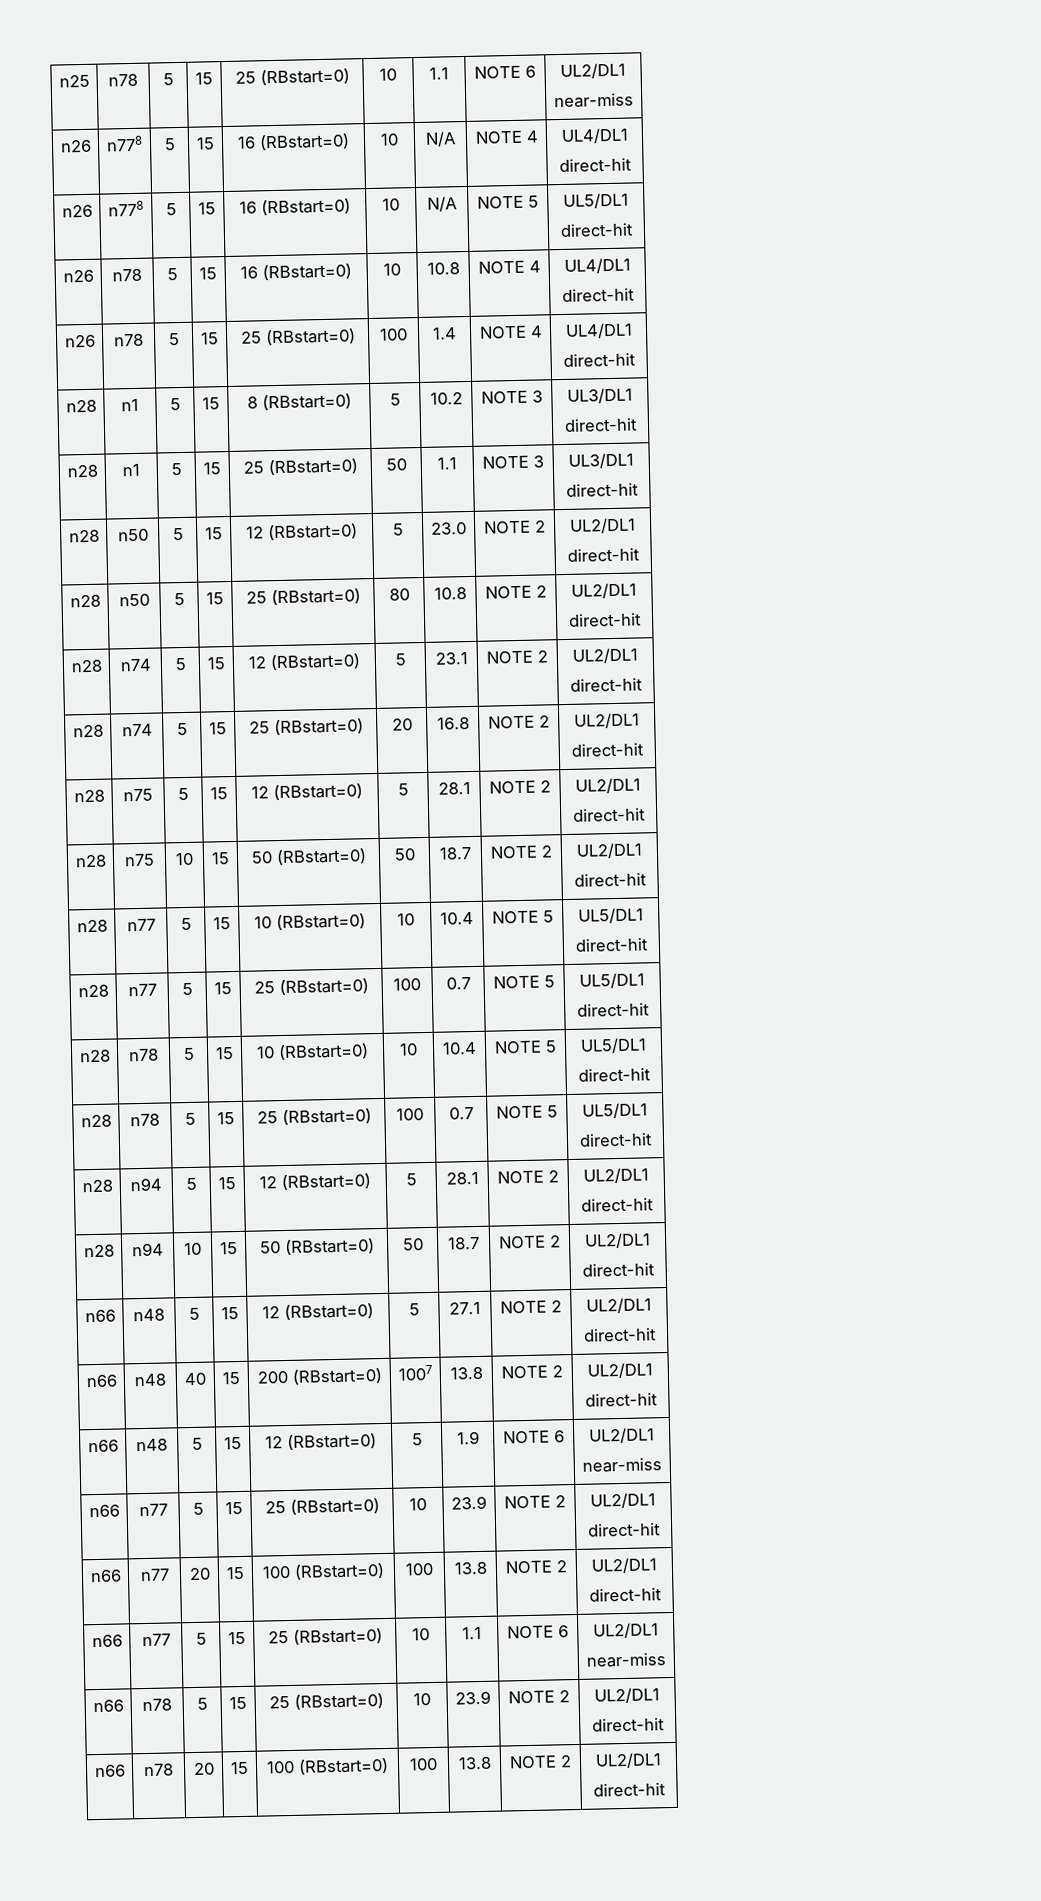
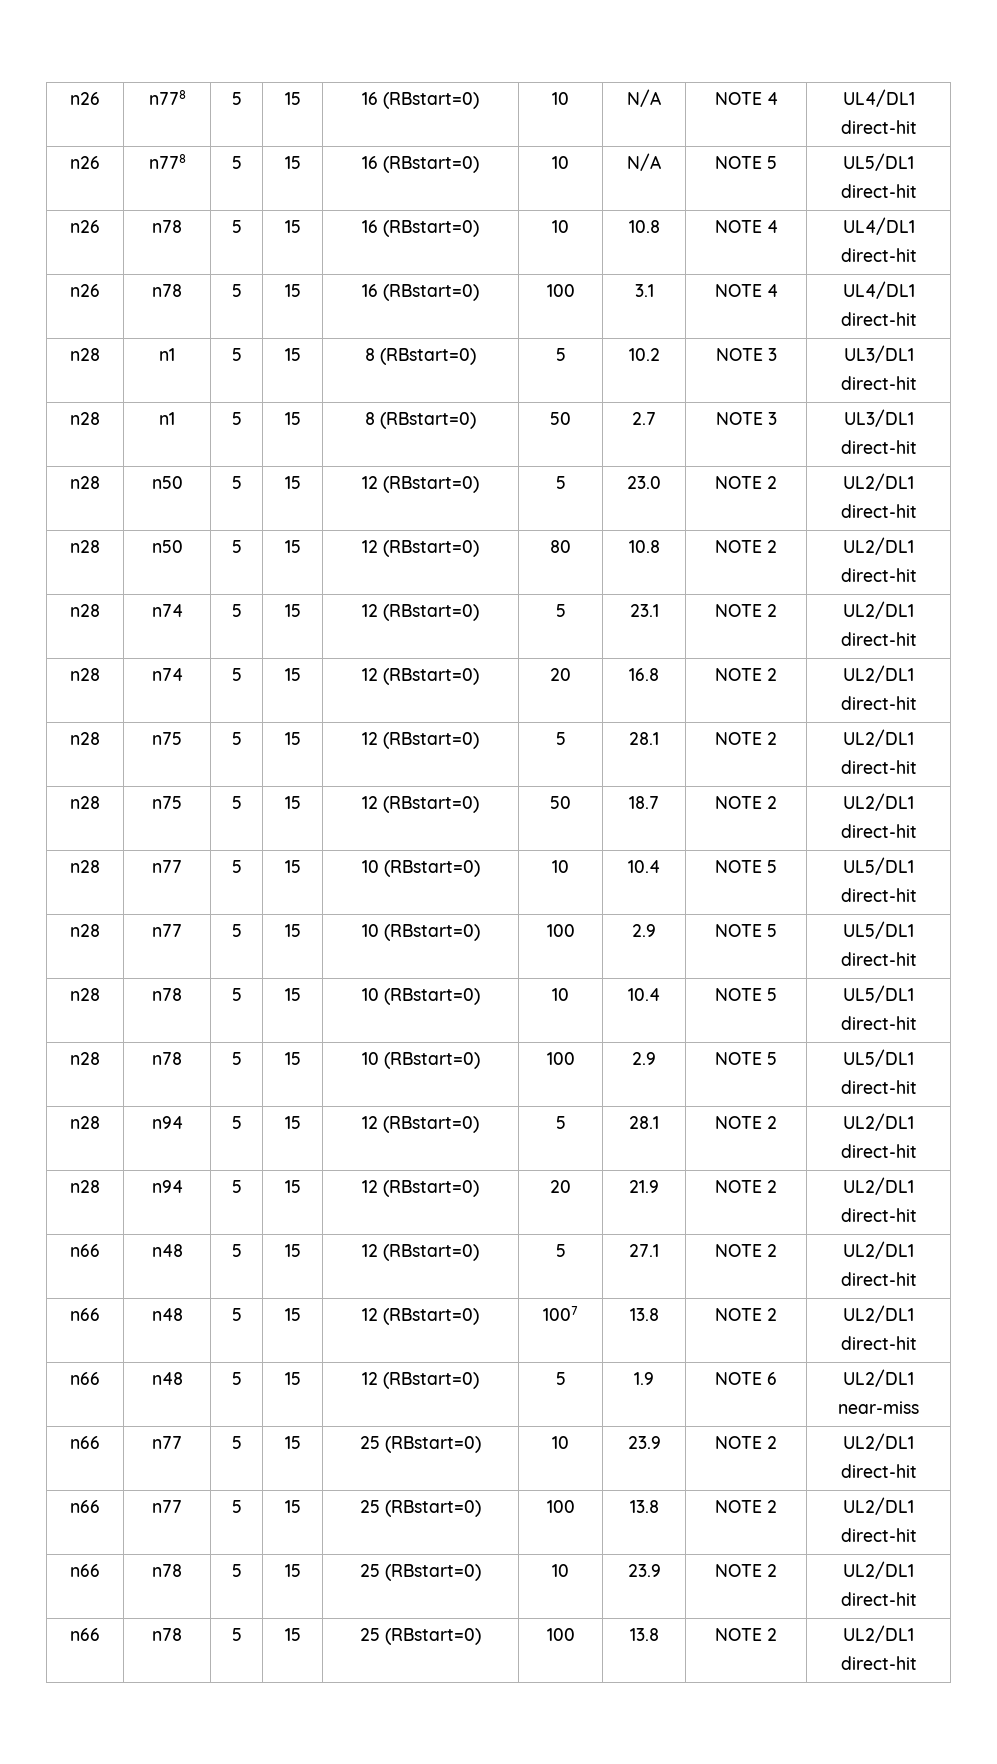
- n25 | n78 | 5 | 15 | 25 (RBstart=0) | 10 | 1.1 | NOTE 6 | UL2/DL1
- near-miss
- n26 | n78 | 5 | 15 | 25 (RBstart=0) | 100 | 1.4 | NOTE 4 | UL4/DL1
+ n26 | n78 | 5 | 15 | 16 (RBstart=0) | 100 | 3.1 | NOTE 4 | UL4/DL1
- n28 | n1 | 5 | 15 | 25 (RBstart=0) | 50 | 1.1 | NOTE 3 | UL3/DL1
+ n28 | n1 | 5 | 15 | 8 (RBstart=0) | 50 | 2.7 | NOTE 3 | UL3/DL1
- n28 | n50 | 5 | 15 | 25 (RBstart=0) | 80 | 10.8 | NOTE 2 | UL2/DL1
+ n28 | n50 | 5 | 15 | 12 (RBstart=0) | 80 | 10.8 | NOTE 2 | UL2/DL1
- n28 | n74 | 5 | 15 | 25 (RBstart=0) | 20 | 16.8 | NOTE 2 | UL2/DL1
+ n28 | n74 | 5 | 15 | 12 (RBstart=0) | 20 | 16.8 | NOTE 2 | UL2/DL1
- n28 | n75 | 10 | 15 | 50 (RBstart=0) | 50 | 18.7 | NOTE 2 | UL2/DL1
+ n28 | n75 | 5 | 15 | 12 (RBstart=0) | 50 | 18.7 | NOTE 2 | UL2/DL1
- n28 | n77 | 5 | 15 | 25 (RBstart=0) | 100 | 0.7 | NOTE 5 | UL5/DL1
+ n28 | n77 | 5 | 15 | 10 (RBstart=0) | 100 | 2.9 | NOTE 5 | UL5/DL1
- n28 | n78 | 5 | 15 | 25 (RBstart=0) | 100 | 0.7 | NOTE 5 | UL5/DL1
+ n28 | n78 | 5 | 15 | 10 (RBstart=0) | 100 | 2.9 | NOTE 5 | UL5/DL1
- n28 | n94 | 10 | 15 | 50 (RBstart=0) | 50 | 18.7 | NOTE 2 | UL2/DL1
+ n28 | n94 | 5 | 15 | 12 (RBstart=0) | 20 | 21.9 | NOTE 2 | UL2/DL1
- n66 | n48 | 40 | 15 | 200 (RBstart=0) | 1007 | 13.8 | NOTE 2 | UL2/DL1
+ n66 | n48 | 5 | 15 | 12 (RBstart=0) | 1007 | 13.8 | NOTE 2 | UL2/DL1
- n66 | n77 | 20 | 15 | 100 (RBstart=0) | 100 | 13.8 | NOTE 2 | UL2/DL1
+ n66 | n77 | 5 | 15 | 25 (RBstart=0) | 100 | 13.8 | NOTE 2 | UL2/DL1
  direct-hit
- n66 | n77 | 5 | 15 | 25 (RBstart=0) | 10 | 1.1 | NOTE 6 | UL2/DL1
- near-miss
- n66 | n78 | 20 | 15 | 100 (RBstart=0) | 100 | 13.8 | NOTE 2 | UL2/DL1
+ n66 | n78 | 5 | 15 | 25 (RBstart=0) | 100 | 13.8 | NOTE 2 | UL2/DL1

